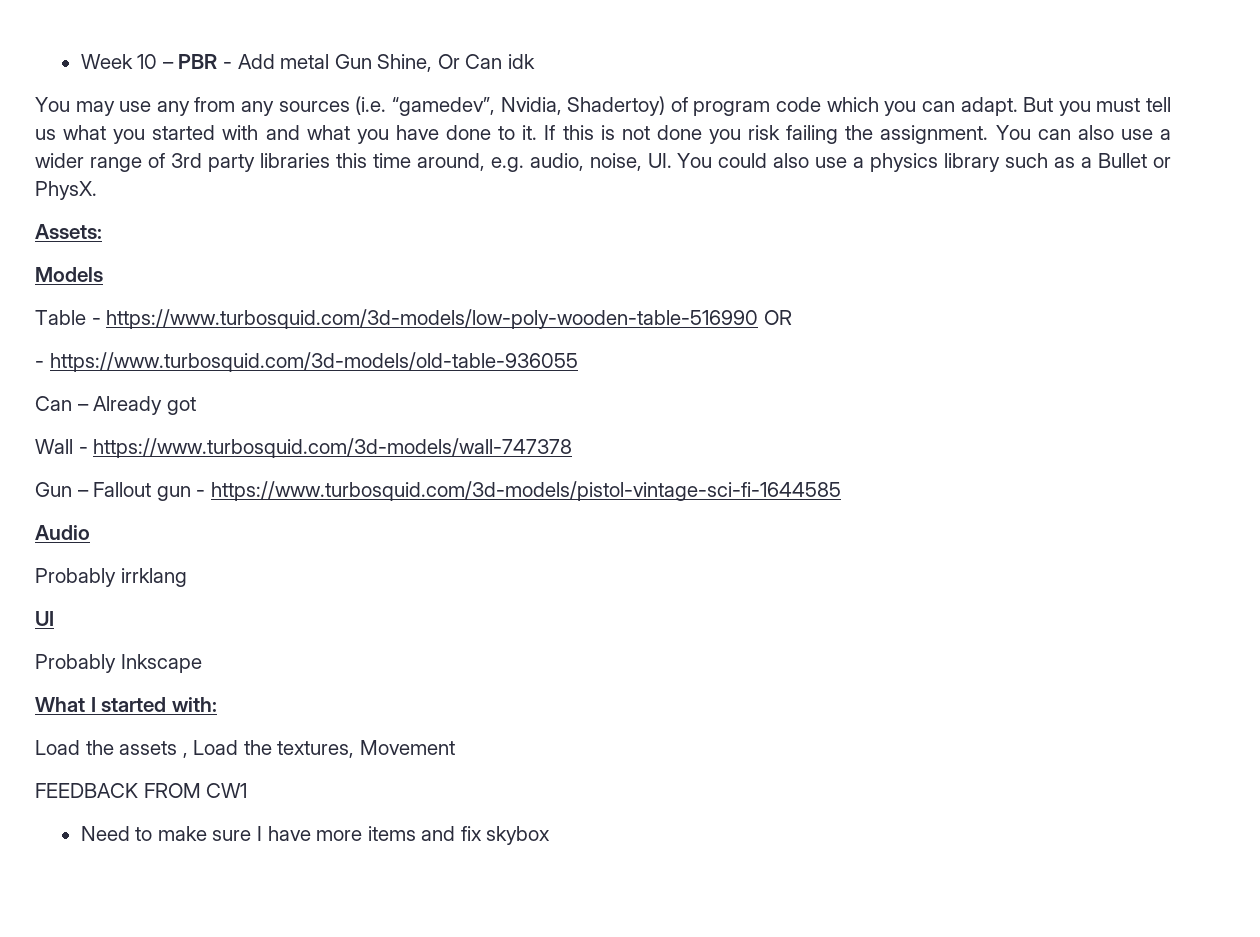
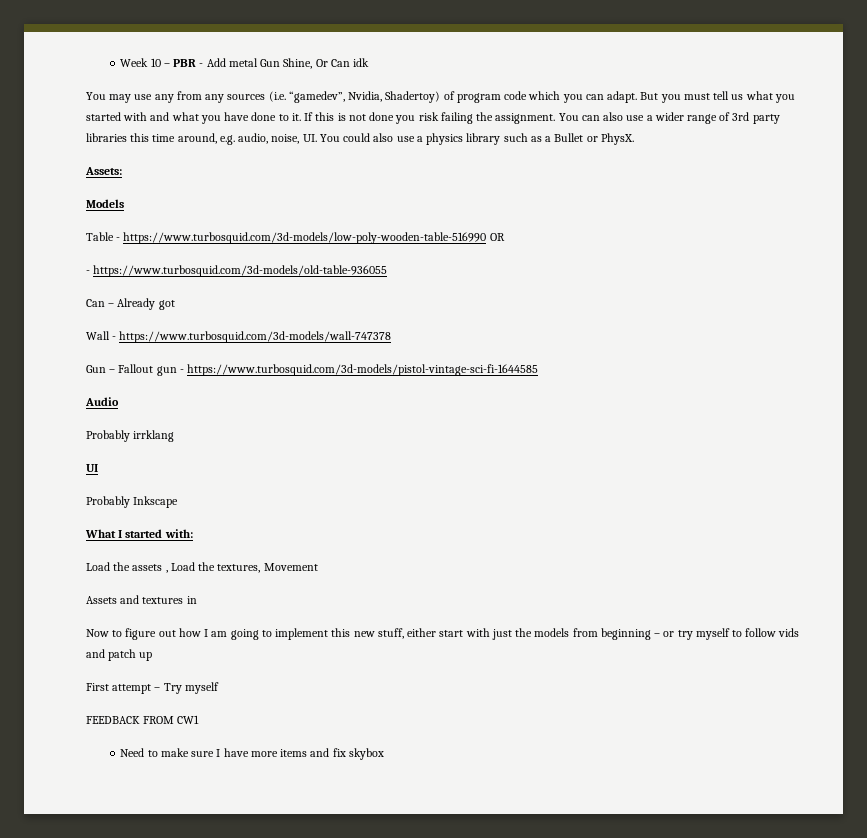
+ Assets and textures in
+ Now to figure out how I am going to implement this new stuff, either start with just the models from beginning – or try myself to follow vids and patch up
+ First attempt – Try myself

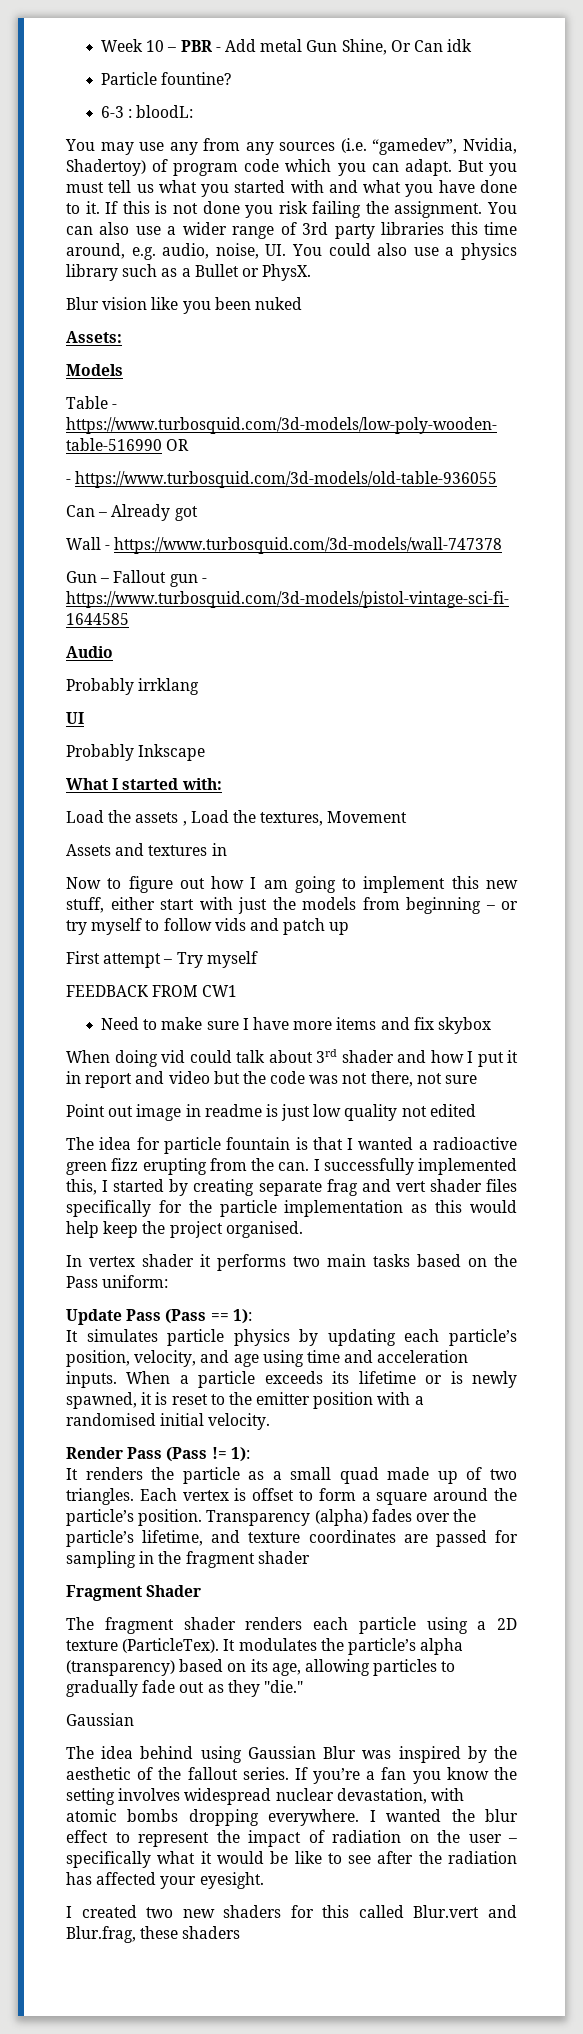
+ Particle fountine?
+ 6-3 : bloodL:
+ Blur vision like you been nuked
+ When doing vid could talk about 3rd shader and how I put it in report and video but the code was not there, not sure
+ Point out image in readme is just low quality not edited
+ The idea for particle fountain is that I wanted a radioactive green fizz erupting from the can. I successfully implemented this, I started by creating separate frag and vert shader files specifically for the particle implementation as this would help keep the project organised.
+ In vertex shader it performs two main tasks based on the Pass uniform:
+ Update Pass (Pass == 1):
+ It simulates particle physics by updating each particle’s position, velocity, and age using time and acceleration inputs. When a particle exceeds its lifetime or is newly spawned, it is reset to the emitter position with a randomised initial velocity.
+ Render Pass (Pass != 1):
+ It renders the particle as a small quad made up of two triangles. Each vertex is offset to form a square around the particle’s position. Transparency (alpha) fades over the particle’s lifetime, and texture coordinates are passed for sampling in the fragment shader
+ Fragment Shader
+ The fragment shader renders each particle using a 2D texture (ParticleTex). It modulates the particle’s alpha (transparency) based on its age, allowing particles to gradually fade out as they "die."
+ Gaussian
+ The idea behind using Gaussian Blur was inspired by the aesthetic of the fallout series. If you’re a fan you know the setting involves widespread nuclear devastation, with atomic bombs dropping everywhere. I wanted the blur effect to represent the impact of radiation on the user – specifically what it would be like to see after the radiation has affected your eyesight.
+ I created two new shaders for this called Blur.vert and Blur.frag, these shaders

